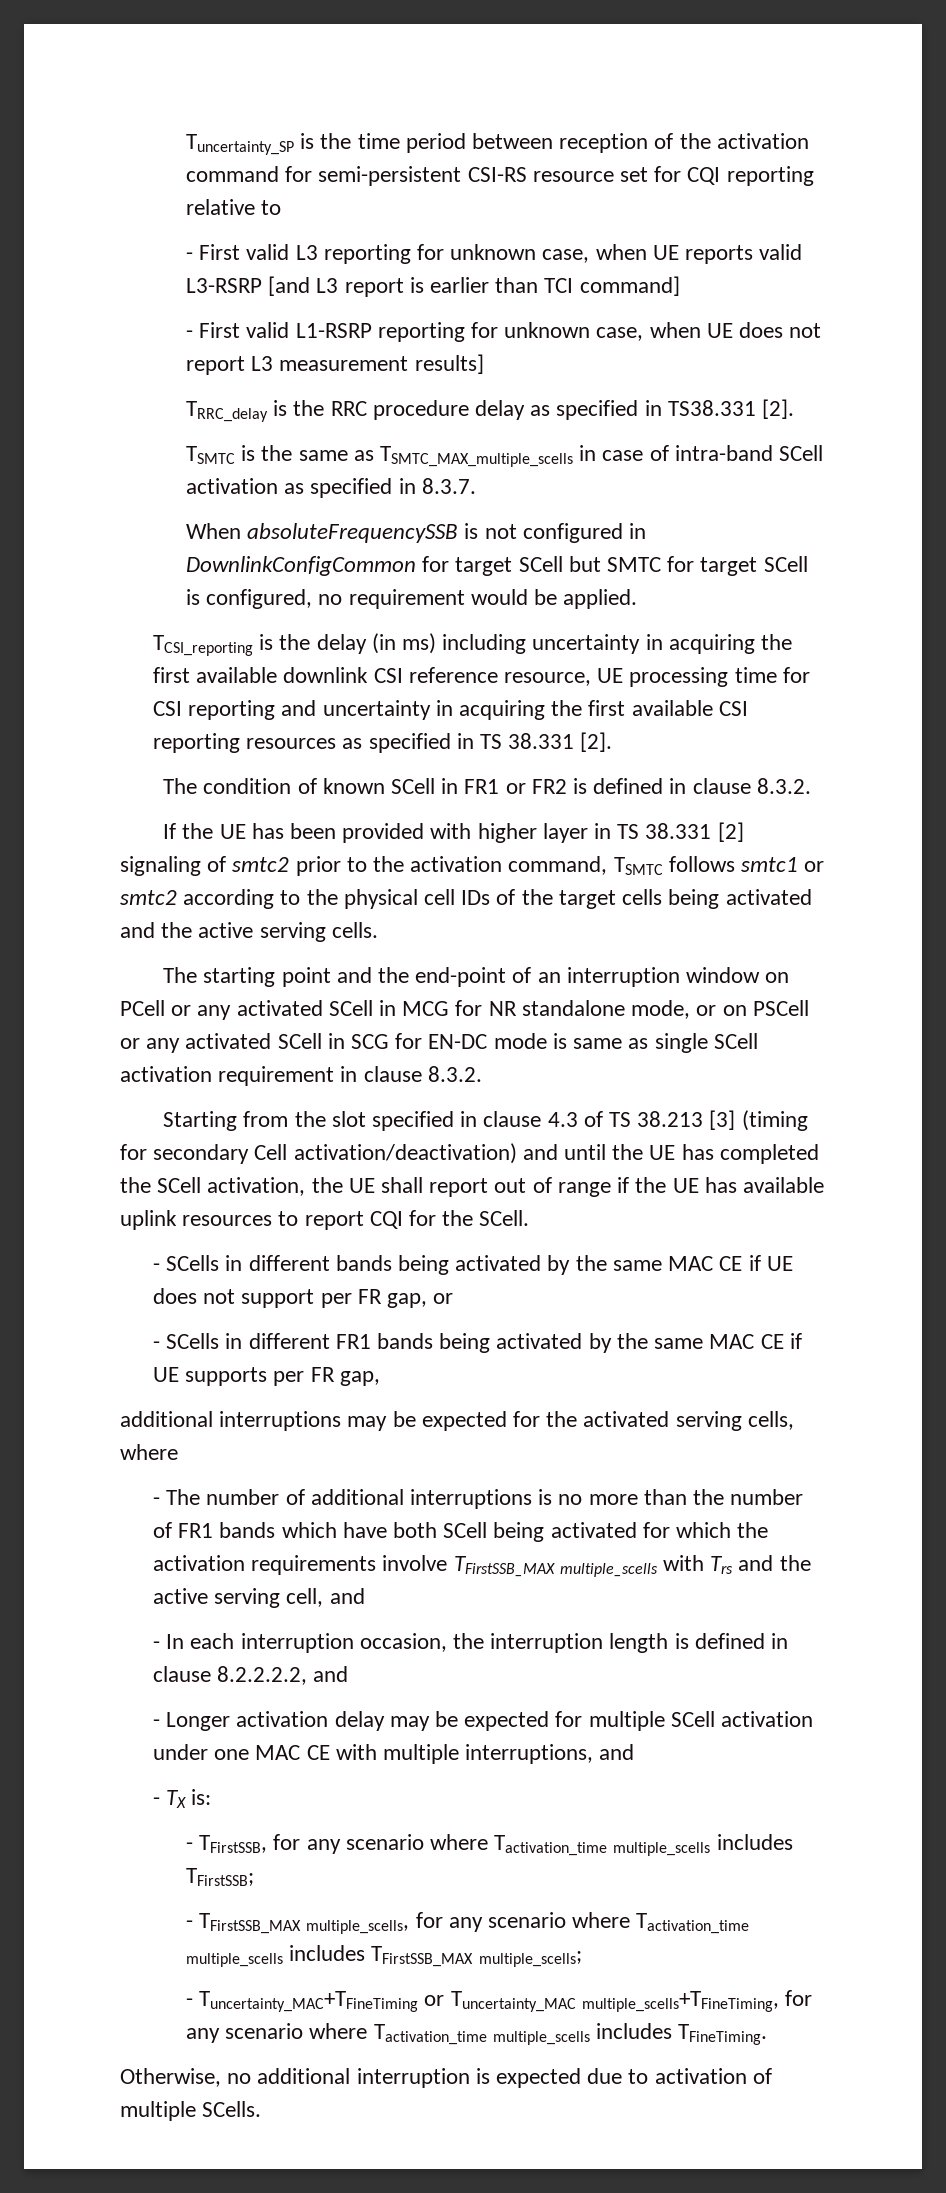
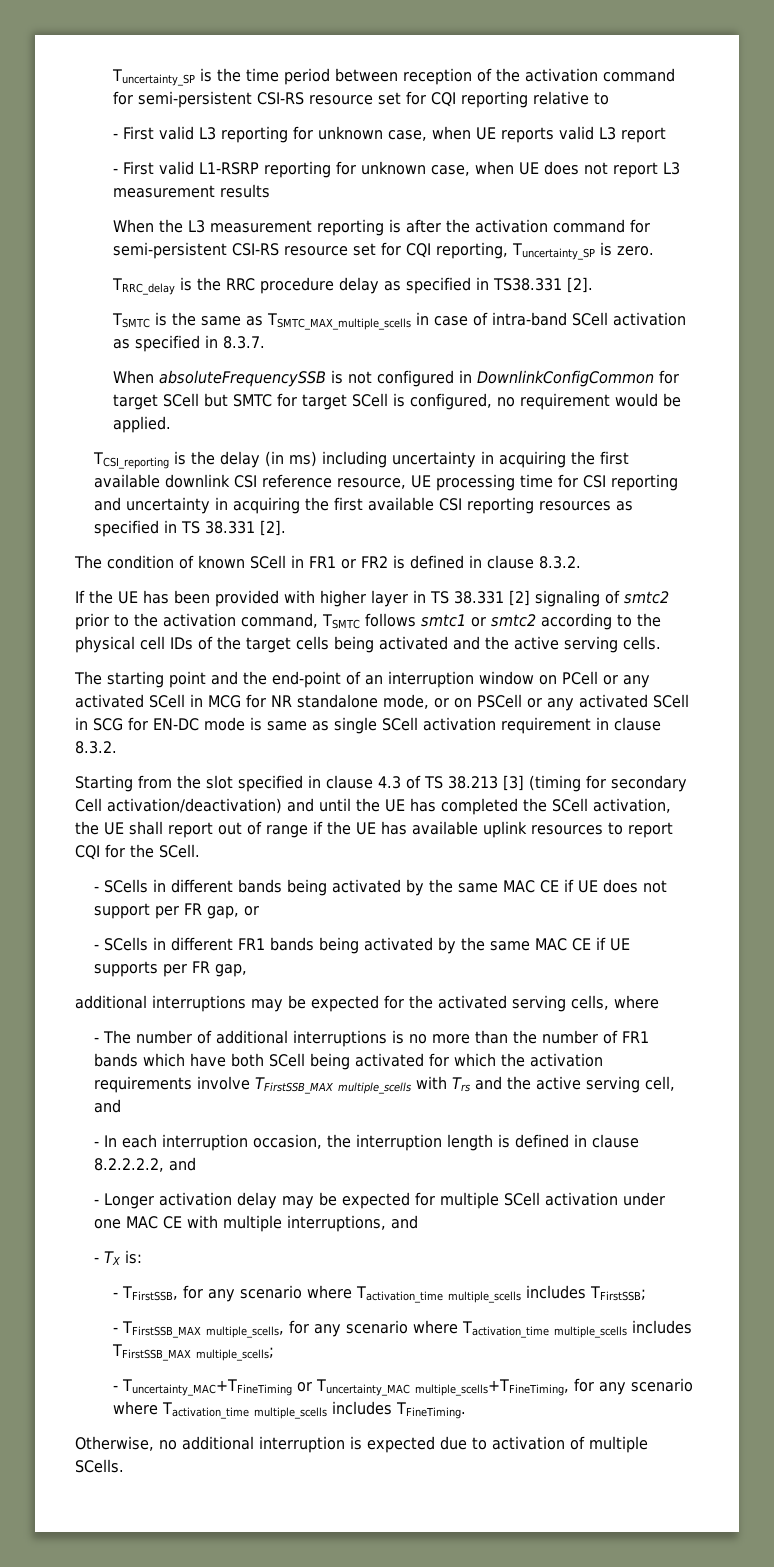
- - First valid L3 reporting for unknown case, when UE reports valid L3-RSRP [and L3 report is earlier than TCI command]
+ - First valid L3 reporting for unknown case, when UE reports valid L3 report
- - First valid L1-RSRP reporting for unknown case, when UE does not report L3 measurement results]
+ - First valid L1-RSRP reporting for unknown case, when UE does not report L3 measurement results
+ When the L3 measurement reporting is after the activation command for semi-persistent CSI-RS resource set for CQI reporting, Tuncertainty_SP is zero.

